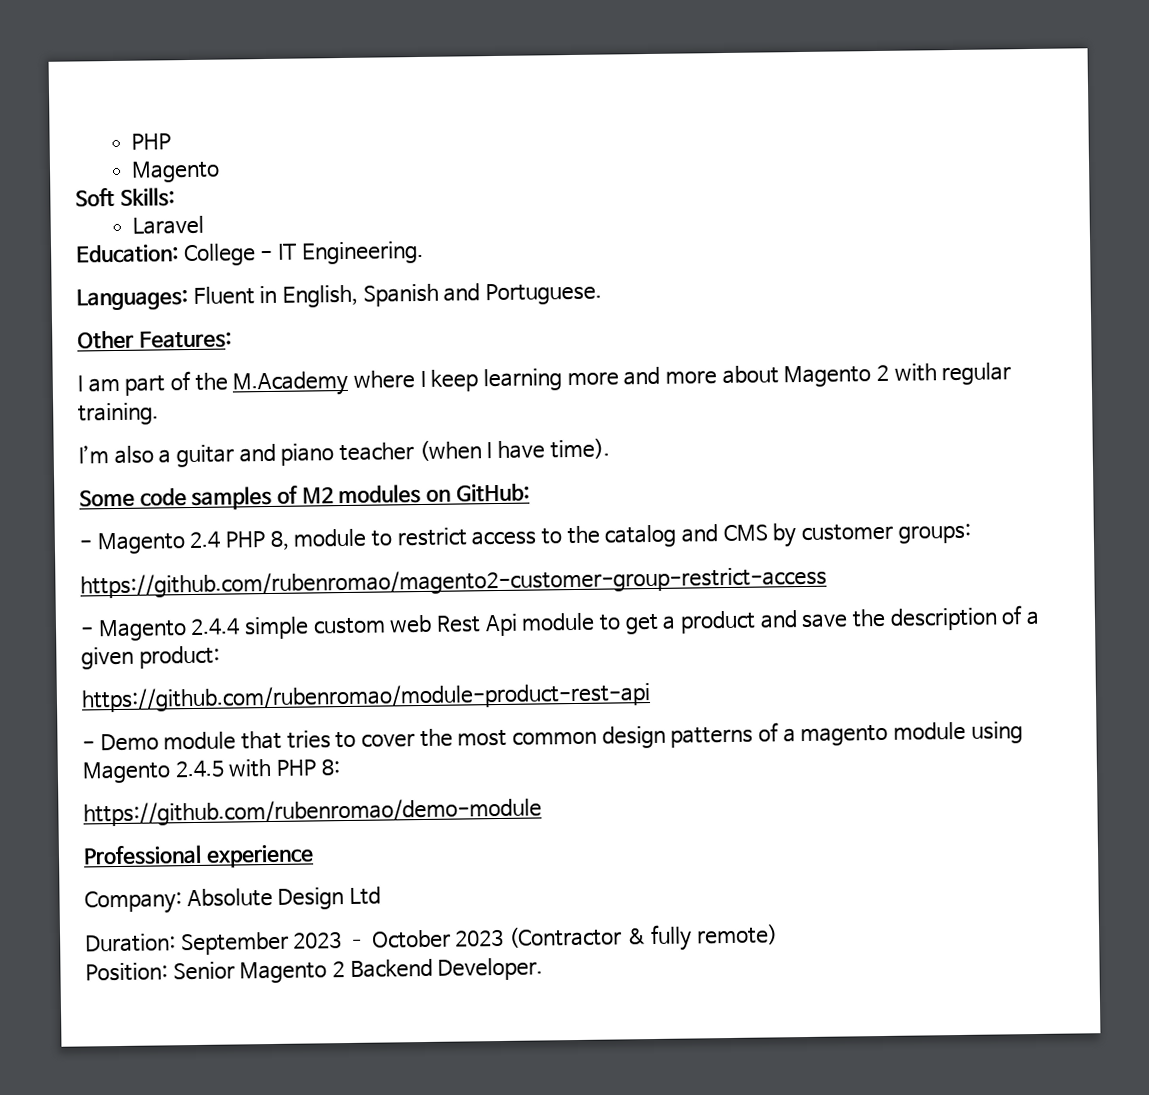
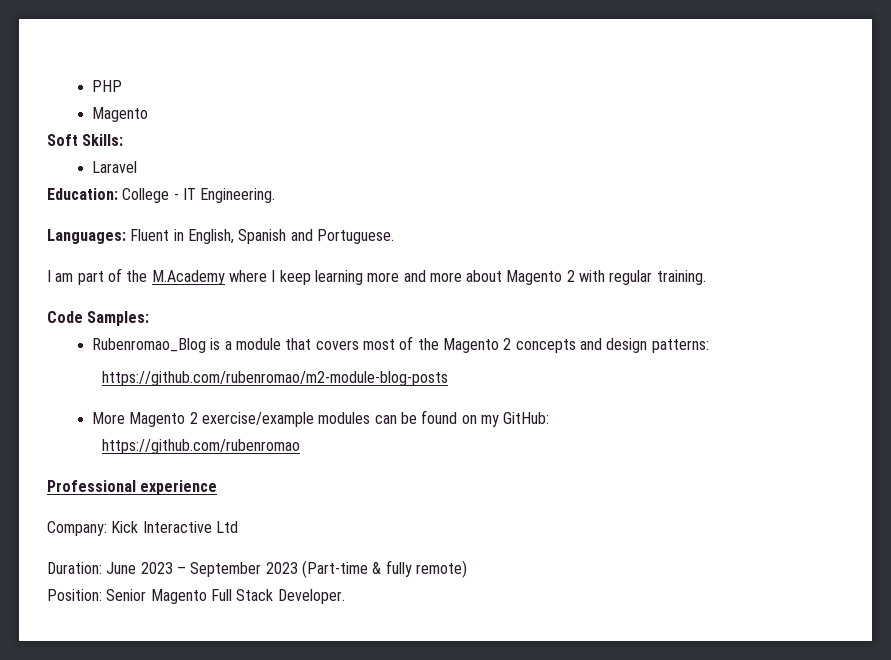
- Other Features:
- I’m also a guitar and piano teacher (when I have time).
- Some code samples of M2 modules on GitHub:
- - Magento 2.4 PHP 8, module to restrict access to the catalog and CMS by customer groups:
- https://github.com/rubenromao/magento2-customer-group-restrict-access
- - Magento 2.4.4 simple custom web Rest Api module to get a product and save the description of a given product:
- https://github.com/rubenromao/module-product-rest-api
- - Demo module that tries to cover the most common design patterns of a magento module using Magento 2.4.5 with PHP 8:
- https://github.com/rubenromao/demo-module
+ Code Samples:
+ Rubenromao_Blog is a module that covers most of the Magento 2 concepts and design patterns:
+ https://github.com/rubenromao/m2-module-blog-posts
+ More Magento 2 exercise/example modules can be found on my GitHub:
+ https://github.com/rubenromao
- Company: Absolute Design Ltd
+ Company: Kick Interactive Ltd
- Duration: September 2023 – October 2023 (Contractor & fully remote)
+ Duration: June 2023 – September 2023 (Part-time & fully remote)
- Position: Senior Magento 2 Backend Developer.
+ Position: Senior Magento Full Stack Developer.

